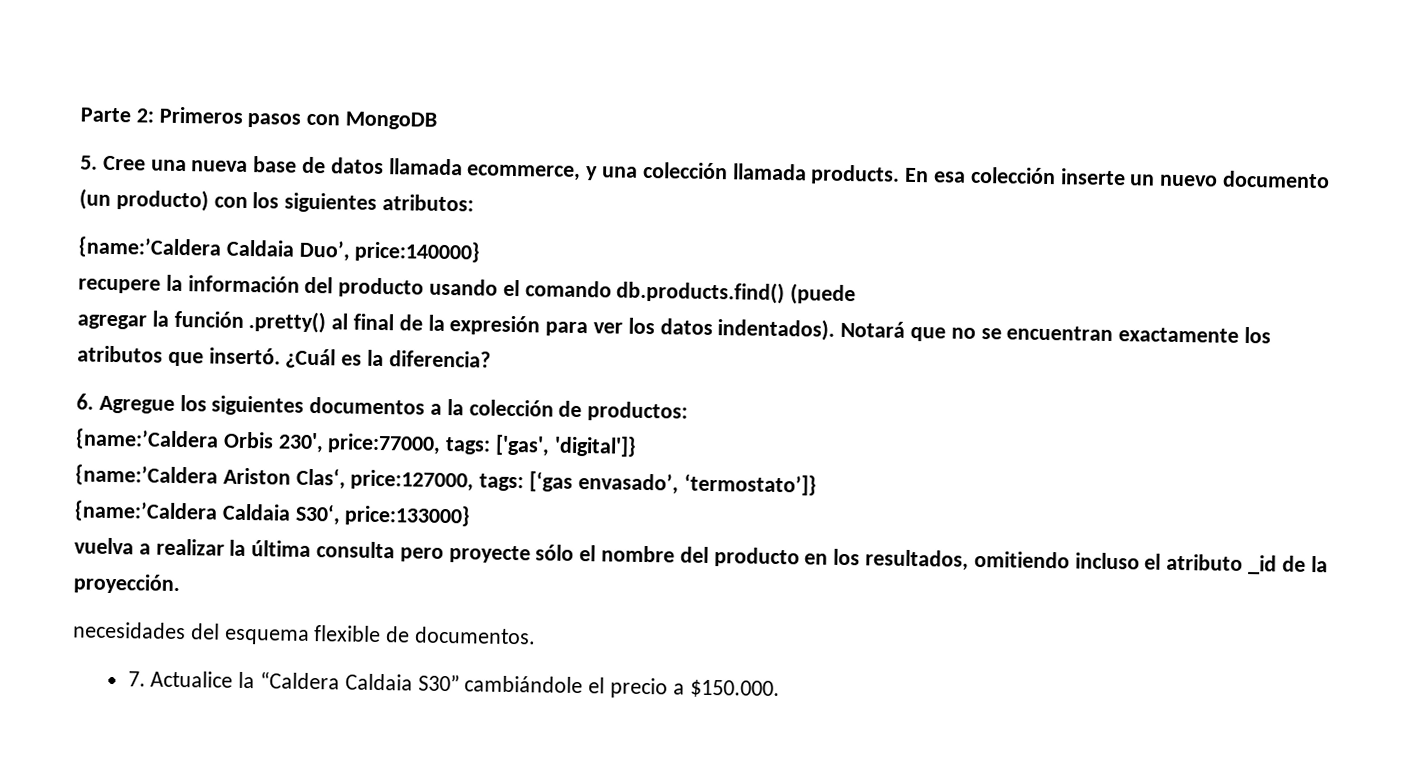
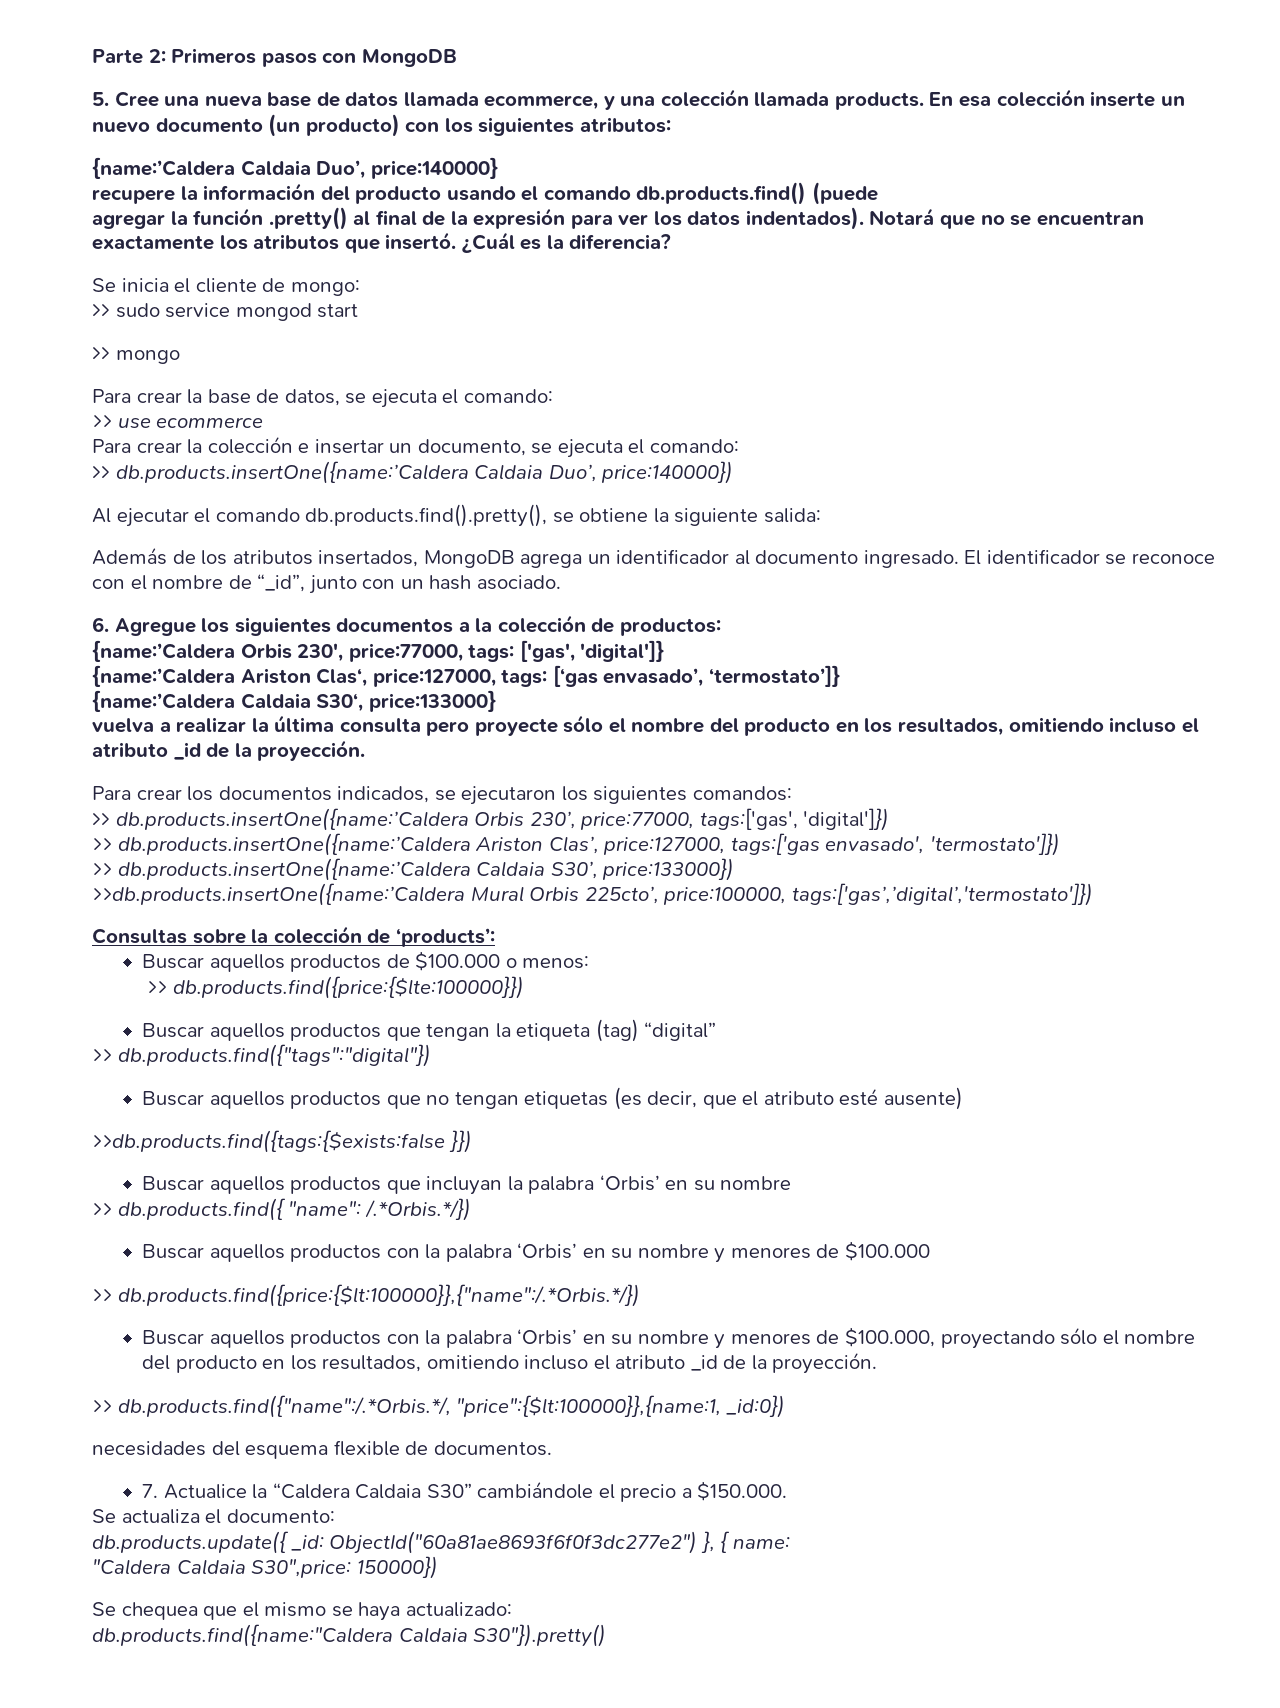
+ Se inicia el cliente de mongo:
+ >> sudo service mongod start
+ >> mongo
+ Para crear la base de datos, se ejecuta el comando:
+ >> use ecommerce
+ Para crear la colección e insertar un documento, se ejecuta el comando:
+ >> db.products.insertOne({name:’Caldera Caldaia Duo’, price:140000})
+ Al ejecutar el comando db.products.find().pretty(), se obtiene la siguiente salida:
+ Además de los atributos insertados, MongoDB agrega un identificador al documento ingresado. El identificador se reconoce con el nombre de “_id”, junto con un hash asociado.
+ Para crear los documentos indicados, se ejecutaron los siguientes comandos:
+ >> db.products.insertOne({name:’Caldera Orbis 230’, price:77000, tags:['gas', 'digital']})
+ >> db.products.insertOne({name:’Caldera Ariston Clas’, price:127000, tags:['gas envasado', 'termostato']})
+ >> db.products.insertOne({name:’Caldera Caldaia S30’, price:133000})
+ >>db.products.insertOne({name:’Caldera Mural Orbis 225cto’, price:100000, tags:['gas’,’digital’,'termostato']})
+ Consultas sobre la colección de ‘products’:
+ Buscar aquellos productos de $100.000 o menos:
+ >> db.products.find({price:{$lte:100000}})
+ Buscar aquellos productos que tengan la etiqueta (tag) “digital”
+ >> db.products.find({"tags":"digital"})
+ Buscar aquellos productos que no tengan etiquetas (es decir, que el atributo esté ausente)
+ >>db.products.find({tags:{$exists:false }})
+ Buscar aquellos productos que incluyan la palabra ‘Orbis’ en su nombre
+ >> db.products.find({ "name": /.*Orbis.*/})
+ Buscar aquellos productos con la palabra ‘Orbis’ en su nombre y menores de $100.000
+ >> db.products.find({price:{$lt:100000}},{"name":/.*Orbis.*/})
+ Buscar aquellos productos con la palabra ‘Orbis’ en su nombre y menores de $100.000, proyectando sólo el nombre del producto en los resultados, omitiendo incluso el atributo _id de la proyección.
+ >> db.products.find({"name":/.*Orbis.*/, "price":{$lt:100000}},{name:1, _id:0})
+ Se actualiza el documento:
+ db.products.update({ _id: ObjectId("60a81ae8693f6f0f3dc277e2") }, { name:
+ "Caldera Caldaia S30",price: 150000})
+ Se chequea que el mismo se haya actualizado:
+ db.products.find({name:"Caldera Caldaia S30"}).pretty()

